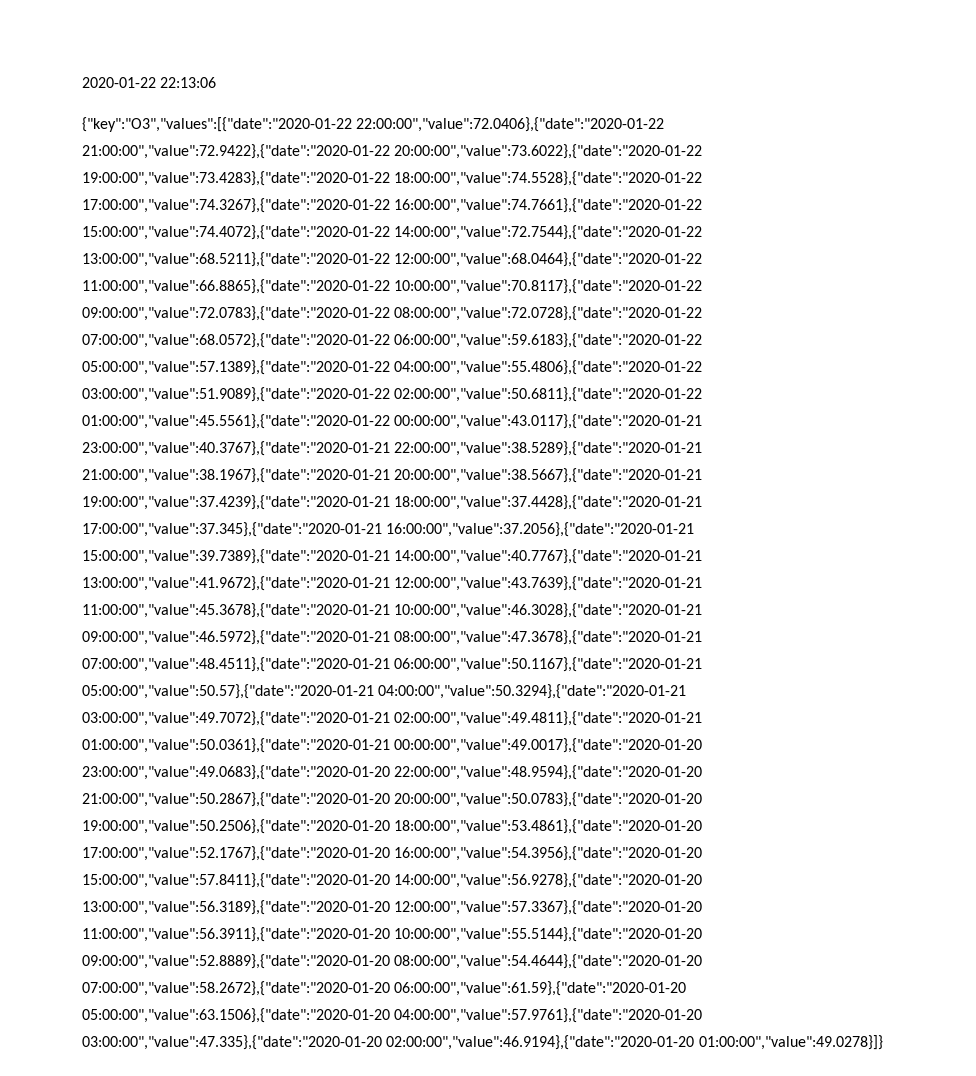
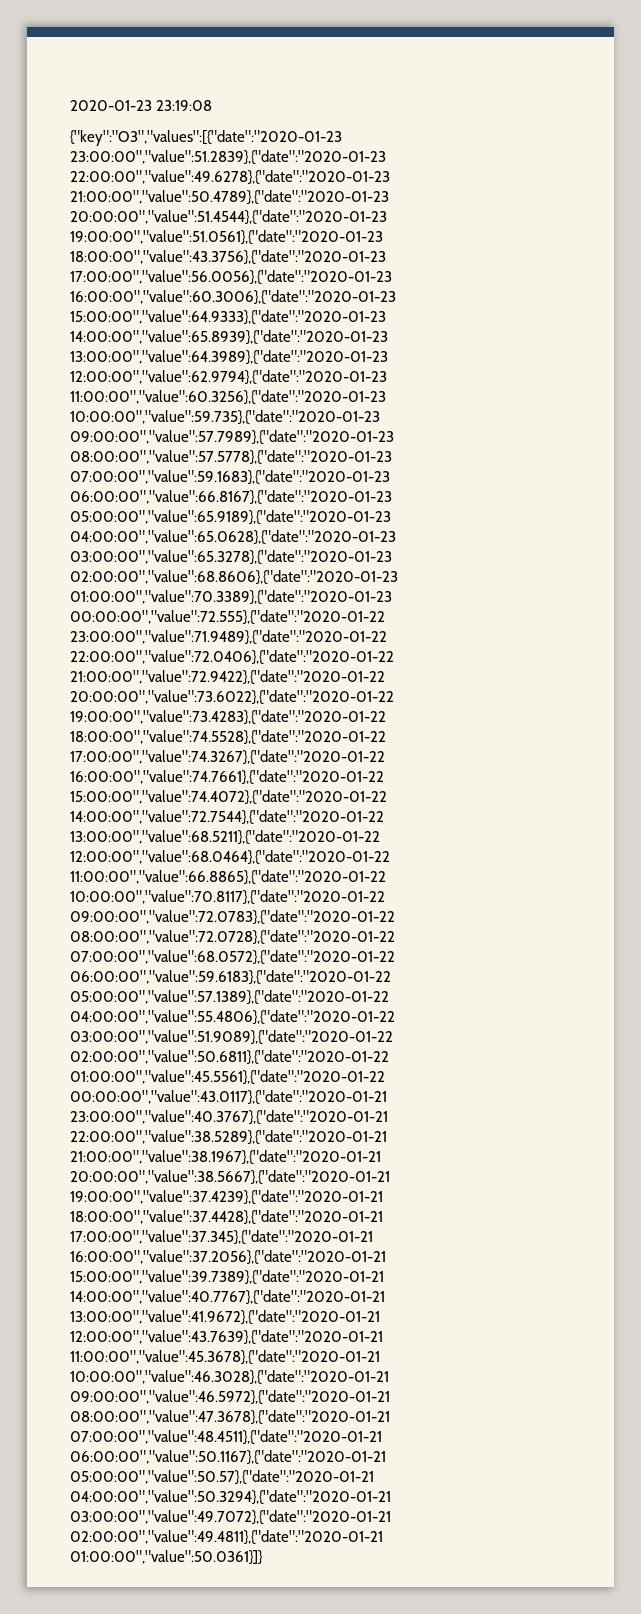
- 2020-01-22 22:13:06
- {"key":"O3","values":[{"date":"2020-01-22 22:00:00","value":72.0406},{"date":"2020-01-22 21:00:00","value":72.9422},{"date":"2020-01-22 20:00:00","value":73.6022},{"date":"2020-01-22 19:00:00","value":73.4283},{"date":"2020-01-22 18:00:00","value":74.5528},{"date":"2020-01-22 17:00:00","value":74.3267},{"date":"2020-01-22 16:00:00","value":74.7661},{"date":"2020-01-22 15:00:00","value":74.4072},{"date":"2020-01-22 14:00:00","value":72.7544},{"date":"2020-01-22 13:00:00","value":68.5211},{"date":"2020-01-22 12:00:00","value":68.0464},{"date":"2020-01-22 11:00:00","value":66.8865},{"date":"2020-01-22 10:00:00","value":70.8117},{"date":"2020-01-22 09:00:00","value":72.0783},{"date":"2020-01-22 08:00:00","value":72.0728},{"date":"2020-01-22 07:00:00","value":68.0572},{"date":"2020-01-22 06:00:00","value":59.6183},{"date":"2020-01-22 05:00:00","value":57.1389},{"date":"2020-01-22 04:00:00","value":55.4806},{"date":"2020-01-22 03:00:00","value":51.9089},{"date":"2020-01-22 02:00:00","value":50.6811},{"date":"2020-01-22 01:00:00","value":45.5561},{"date":"2020-01-22 00:00:00","value":43.0117},{"date":"2020-01-21 23:00:00","value":40.3767},{"date":"2020-01-21 22:00:00","value":38.5289},{"date":"2020-01-21 21:00:00","value":38.1967},{"date":"2020-01-21 20:00:00","value":38.5667},{"date":"2020-01-21 19:00:00","value":37.4239},{"date":"2020-01-21 18:00:00","value":37.4428},{"date":"2020-01-21 17:00:00","value":37.345},{"date":"2020-01-21 16:00:00","value":37.2056},{"date":"2020-01-21 15:00:00","value":39.7389},{"date":"2020-01-21 14:00:00","value":40.7767},{"date":"2020-01-21 13:00:00","value":41.9672},{"date":"2020-01-21 12:00:00","value":43.7639},{"date":"2020-01-21 11:00:00","value":45.3678},{"date":"2020-01-21 10:00:00","value":46.3028},{"date":"2020-01-21 09:00:00","value":46.5972},{"date":"2020-01-21 08:00:00","value":47.3678},{"date":"2020-01-21 07:00:00","value":48.4511},{"date":"2020-01-21 06:00:00","value":50.1167},{"date":"2020-01-21 05:00:00","value":50.57},{"date":"2020-01-21 04:00:00","value":50.3294},{"date":"2020-01-21 03:00:00","value":49.7072},{"date":"2020-01-21 02:00:00","value":49.4811},{"date":"2020-01-21 01:00:00","value":50.0361},{"date":"2020-01-21 00:00:00","value":49.0017},{"date":"2020-01-20 23:00:00","value":49.0683},{"date":"2020-01-20 22:00:00","value":48.9594},{"date":"2020-01-20 21:00:00","value":50.2867},{"date":"2020-01-20 20:00:00","value":50.0783},{"date":"2020-01-20 19:00:00","value":50.2506},{"date":"2020-01-20 18:00:00","value":53.4861},{"date":"2020-01-20 17:00:00","value":52.1767},{"date":"2020-01-20 16:00:00","value":54.3956},{"date":"2020-01-20 15:00:00","value":57.8411},{"date":"2020-01-20 14:00:00","value":56.9278},{"date":"2020-01-20 13:00:00","value":56.3189},{"date":"2020-01-20 12:00:00","value":57.3367},{"date":"2020-01-20 11:00:00","value":56.3911},{"date":"2020-01-20 10:00:00","value":55.5144},{"date":"2020-01-20 09:00:00","value":52.8889},{"date":"2020-01-20 08:00:00","value":54.4644},{"date":"2020-01-20 07:00:00","value":58.2672},{"date":"2020-01-20 06:00:00","value":61.59},{"date":"2020-01-20 05:00:00","value":63.1506},{"date":"2020-01-20 04:00:00","value":57.9761},{"date":"2020-01-20 03:00:00","value":47.335},{"date":"2020-01-20 02:00:00","value":46.9194},{"date":"2020-01-20 01:00:00","value":49.0278}]}
+ 2020-01-23 23:19:08
+ {"key":"O3","values":[{"date":"2020-01-23 23:00:00","value":51.2839},{"date":"2020-01-23 22:00:00","value":49.6278},{"date":"2020-01-23 21:00:00","value":50.4789},{"date":"2020-01-23 20:00:00","value":51.4544},{"date":"2020-01-23 19:00:00","value":51.0561},{"date":"2020-01-23 18:00:00","value":43.3756},{"date":"2020-01-23 17:00:00","value":56.0056},{"date":"2020-01-23 16:00:00","value":60.3006},{"date":"2020-01-23 15:00:00","value":64.9333},{"date":"2020-01-23 14:00:00","value":65.8939},{"date":"2020-01-23 13:00:00","value":64.3989},{"date":"2020-01-23 12:00:00","value":62.9794},{"date":"2020-01-23 11:00:00","value":60.3256},{"date":"2020-01-23 10:00:00","value":59.735},{"date":"2020-01-23 09:00:00","value":57.7989},{"date":"2020-01-23 08:00:00","value":57.5778},{"date":"2020-01-23 07:00:00","value":59.1683},{"date":"2020-01-23 06:00:00","value":66.8167},{"date":"2020-01-23 05:00:00","value":65.9189},{"date":"2020-01-23 04:00:00","value":65.0628},{"date":"2020-01-23 03:00:00","value":65.3278},{"date":"2020-01-23 02:00:00","value":68.8606},{"date":"2020-01-23 01:00:00","value":70.3389},{"date":"2020-01-23 00:00:00","value":72.555},{"date":"2020-01-22 23:00:00","value":71.9489},{"date":"2020-01-22 22:00:00","value":72.0406},{"date":"2020-01-22 21:00:00","value":72.9422},{"date":"2020-01-22 20:00:00","value":73.6022},{"date":"2020-01-22 19:00:00","value":73.4283},{"date":"2020-01-22 18:00:00","value":74.5528},{"date":"2020-01-22 17:00:00","value":74.3267},{"date":"2020-01-22 16:00:00","value":74.7661},{"date":"2020-01-22 15:00:00","value":74.4072},{"date":"2020-01-22 14:00:00","value":72.7544},{"date":"2020-01-22 13:00:00","value":68.5211},{"date":"2020-01-22 12:00:00","value":68.0464},{"date":"2020-01-22 11:00:00","value":66.8865},{"date":"2020-01-22 10:00:00","value":70.8117},{"date":"2020-01-22 09:00:00","value":72.0783},{"date":"2020-01-22 08:00:00","value":72.0728},{"date":"2020-01-22 07:00:00","value":68.0572},{"date":"2020-01-22 06:00:00","value":59.6183},{"date":"2020-01-22 05:00:00","value":57.1389},{"date":"2020-01-22 04:00:00","value":55.4806},{"date":"2020-01-22 03:00:00","value":51.9089},{"date":"2020-01-22 02:00:00","value":50.6811},{"date":"2020-01-22 01:00:00","value":45.5561},{"date":"2020-01-22 00:00:00","value":43.0117},{"date":"2020-01-21 23:00:00","value":40.3767},{"date":"2020-01-21 22:00:00","value":38.5289},{"date":"2020-01-21 21:00:00","value":38.1967},{"date":"2020-01-21 20:00:00","value":38.5667},{"date":"2020-01-21 19:00:00","value":37.4239},{"date":"2020-01-21 18:00:00","value":37.4428},{"date":"2020-01-21 17:00:00","value":37.345},{"date":"2020-01-21 16:00:00","value":37.2056},{"date":"2020-01-21 15:00:00","value":39.7389},{"date":"2020-01-21 14:00:00","value":40.7767},{"date":"2020-01-21 13:00:00","value":41.9672},{"date":"2020-01-21 12:00:00","value":43.7639},{"date":"2020-01-21 11:00:00","value":45.3678},{"date":"2020-01-21 10:00:00","value":46.3028},{"date":"2020-01-21 09:00:00","value":46.5972},{"date":"2020-01-21 08:00:00","value":47.3678},{"date":"2020-01-21 07:00:00","value":48.4511},{"date":"2020-01-21 06:00:00","value":50.1167},{"date":"2020-01-21 05:00:00","value":50.57},{"date":"2020-01-21 04:00:00","value":50.3294},{"date":"2020-01-21 03:00:00","value":49.7072},{"date":"2020-01-21 02:00:00","value":49.4811},{"date":"2020-01-21 01:00:00","value":50.0361}]}

